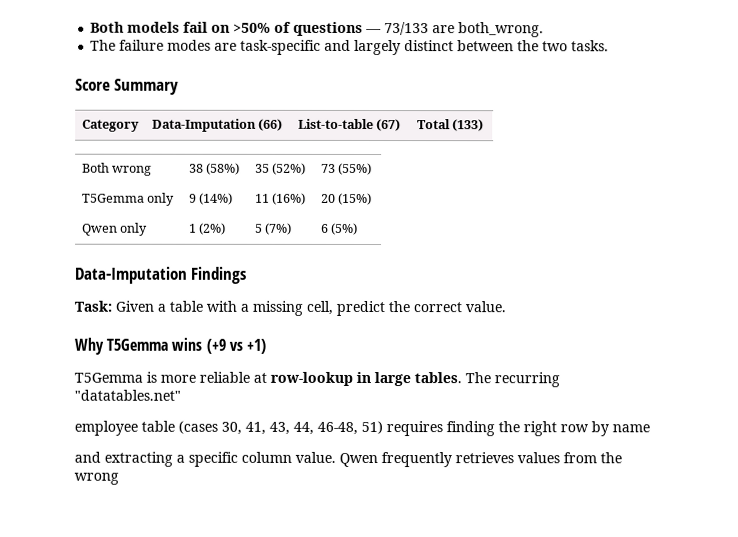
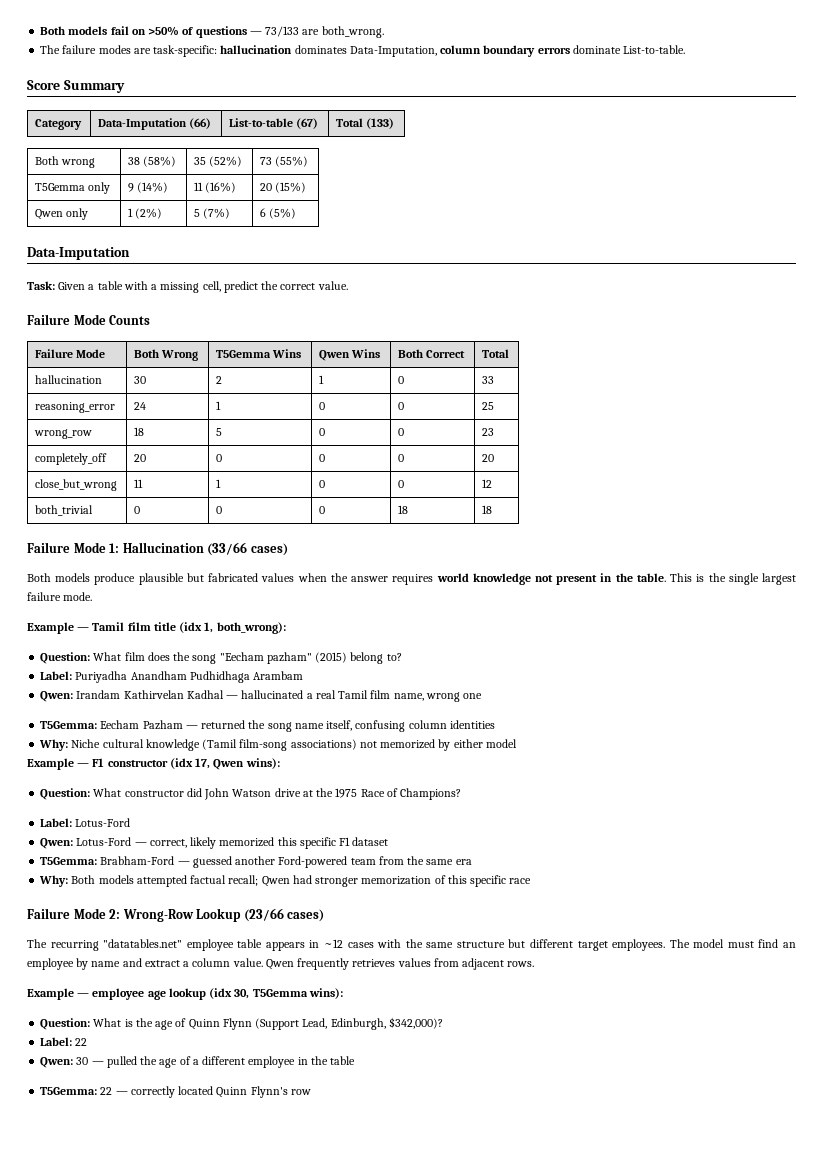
- The failure modes are task-specific and largely distinct between the two tasks.
+ The failure modes are task-specific: hallucination dominates Data-Imputation, column boundary errors dominate List-to-table.
  Qwen only | 1 (2%) | 5 (7%) | 6 (5%)
- Data-Imputation Findings
+ Data-Imputation
- Why T5Gemma wins (+9 vs +1)
- T5Gemma is more reliable at row-lookup in large tables. The recurring "datatables.net"
- employee table (cases 30, 41, 43, 44, 46-48, 51) requires finding the right row by name
- and extracting a specific column value.
+ Failure Mode Counts
+ Failure Mode | Both Wrong | T5Gemma Wins | Qwen Wins | Both Correct | Total
+ hallucination | 30 | 2 | 1 | 0 | 33
+ reasoning_error | 24 | 1 | 0 | 0 | 25
+ wrong_row | 18 | 5 | 0 | 0 | 23
+ completely_off | 20 | 0 | 0 | 0 | 20
+ close_but_wrong | 11 | 1 | 0 | 0 | 12
+ both_trivial | 0 | 0 | 0 | 18 | 18
+ Failure Mode 1: Hallucination (33/66 cases)
+ Both models produce plausible but fabricated values when the answer requires world knowledge not present in the table. This is the single largest failure mode.
+ Example — Tamil film title (idx 1, both_wrong):
+ Question: What film does the song "Eecham pazham" (2015) belong to?
+ Label: Puriyadha Anandham Pudhidhaga Arambam
+ Qwen: Irandam Kathirvelan Kadhal — hallucinated a real Tamil film name, wrong one
+ T5Gemma: Eecham Pazham — returned the song name itself, confusing column identities
+ Why: Niche cultural knowledge (Tamil film-song associations) not memorized by either model
+ Example — F1 constructor (idx 17, Qwen wins):
+ Question: What constructor did John Watson drive at the 1975 Race of Champions?
+ Label: Lotus-Ford
+ Qwen: Lotus-Ford — correct, likely memorized this specific F1 dataset
+ T5Gemma: Brabham-Ford — guessed another Ford-powered team from the same era
+ Why: Both models attempted factual recall; Qwen had stronger memorization of this specific race
+ Failure Mode 2: Wrong-Row Lookup (23/66 cases)
+ The recurring "datatables.net" employee table appears in ~12 cases with the same structure but different target employees. The model must find an employee by name and extract a column value.
- Qwen frequently retrieves values from the wrong
+ Qwen frequently retrieves values from adjacent rows.
+ Example — employee age lookup (idx 30, T5Gemma wins):
+ Question: What is the age of Quinn Flynn (Support Lead, Edinburgh, $342,000)?
+ Label: 22
+ Qwen: 30 — pulled the age of a different employee in the table
+ T5Gemma: 22 — correctly located Quinn Flynn's row

